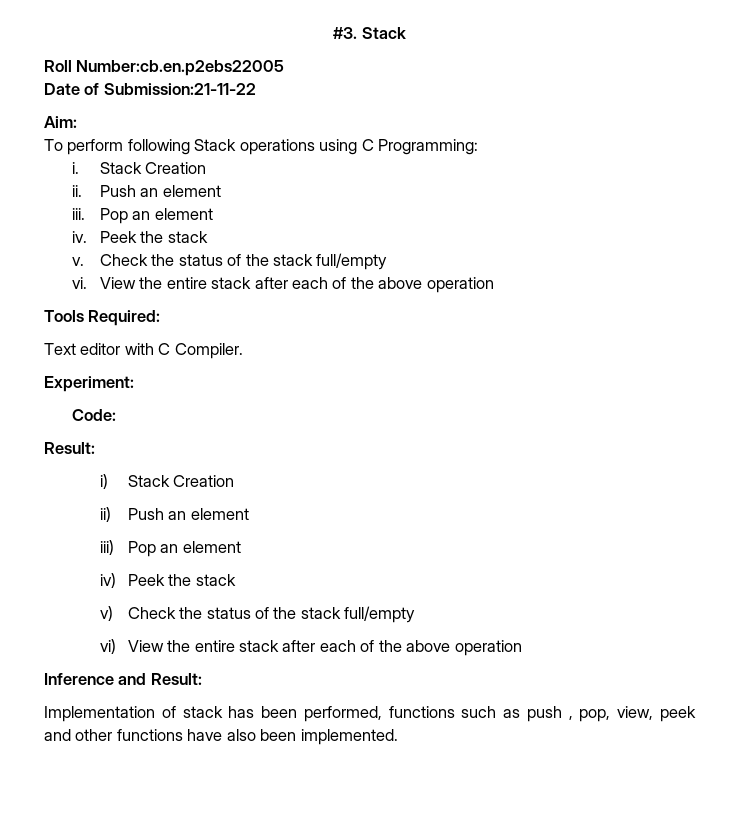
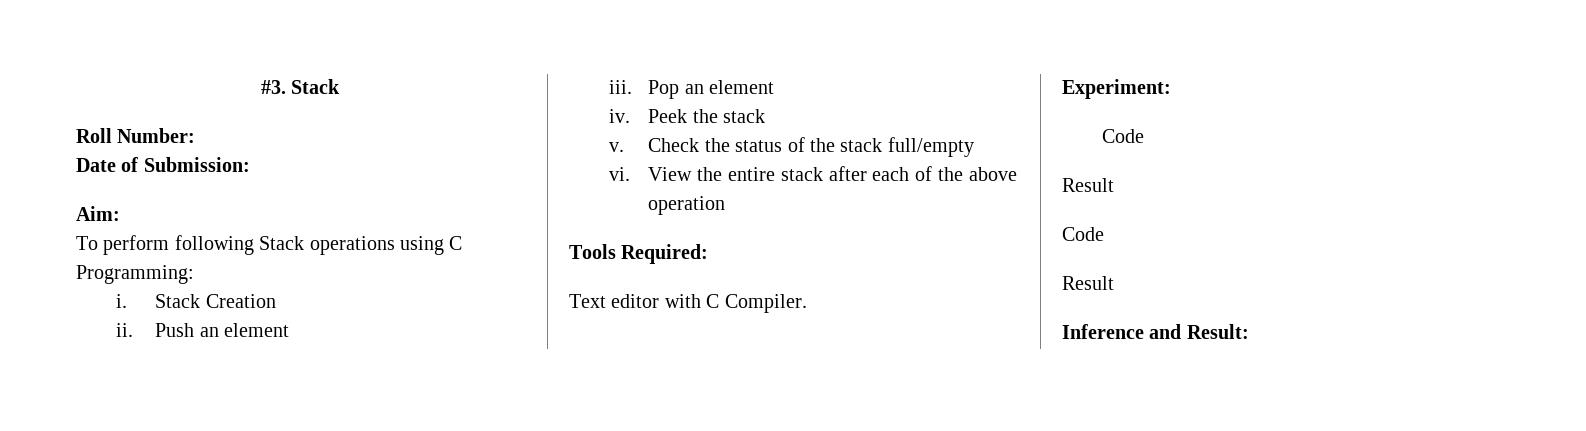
- Roll Number:cb.en.p2ebs22005
+ Roll Number:
- Date of Submission:21-11-22
+ Date of Submission:
  Experiment:
- Code:
- Result:
- i) Stack Creation
- ii) Push an element
- iii) Pop an element
- iv) Peek the stack
- v) Check the status of the stack full/empty
- vi) View the entire stack after each of the above operation
+ Code
+ Result
+ Code
+ Result
  Inference and Result:
- Implementation of stack has been performed, functions such as push , pop, view, peek and other functions have also been implemented.

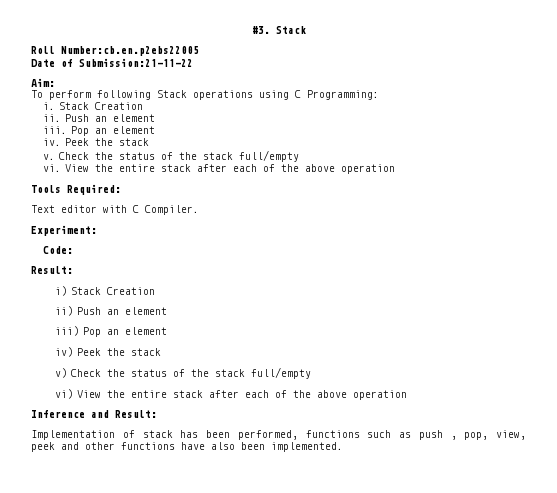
- Roll Number:
+ Roll Number:cb.en.p2ebs22005
- Date of Submission:
+ Date of Submission:21-11-22
  Experiment:
- Code
- Result
- Code
- Result
+ Code:
+ Result:
+ i) Stack Creation
+ ii) Push an element
+ iii) Pop an element
+ iv) Peek the stack
+ v) Check the status of the stack full/empty
+ vi) View the entire stack after each of the above operation
  Inference and Result:
+ Implementation of stack has been performed, functions such as push , pop, view, peek and other functions have also been implemented.

